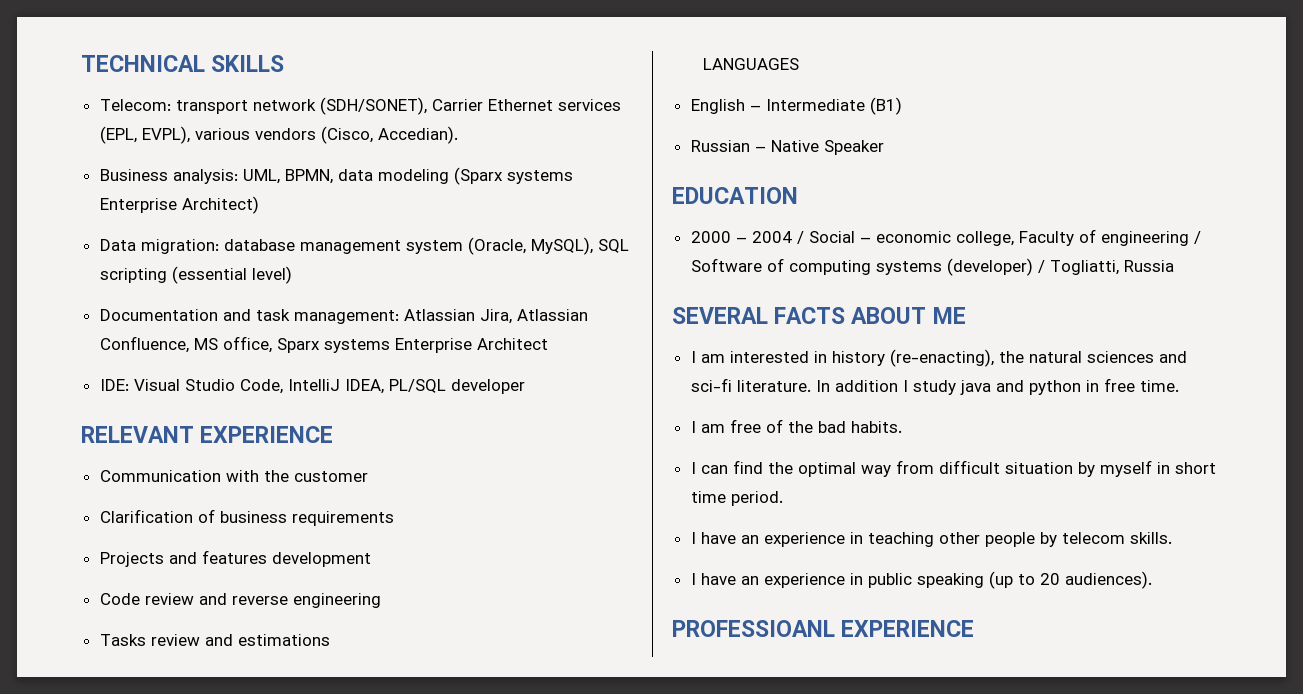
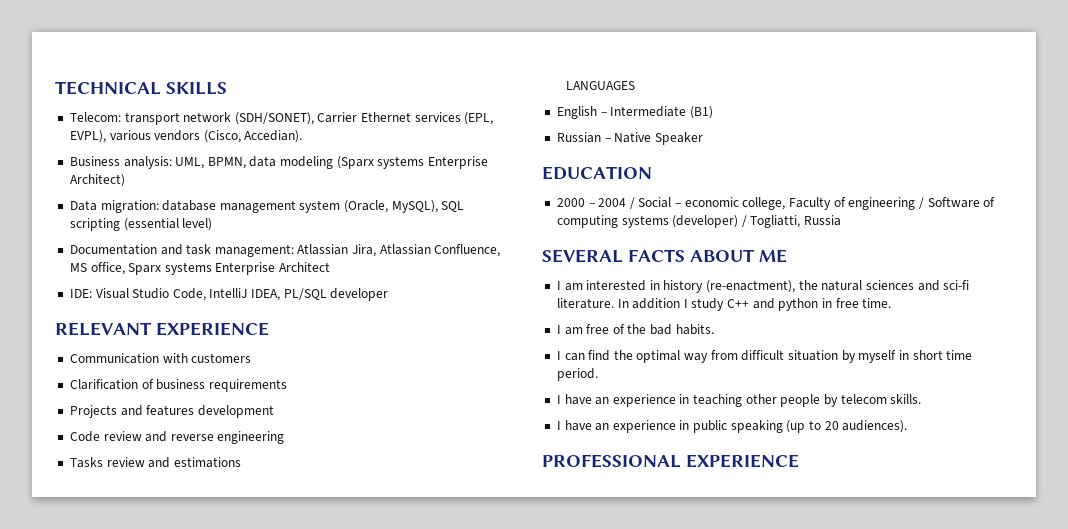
- Communication with the customer
+ Communication with customers
- I am interested in history (re-enacting), the natural sciences and sci-fi literature.
+ I am interested in history (re-enactment), the natural sciences and sci-fi literature.
- In addition I study java and python in free time.
+ In addition I study C++ and python in free time.
- PROFESSIOANL EXPERIENCE
+ PROFESSIONAL EXPERIENCE

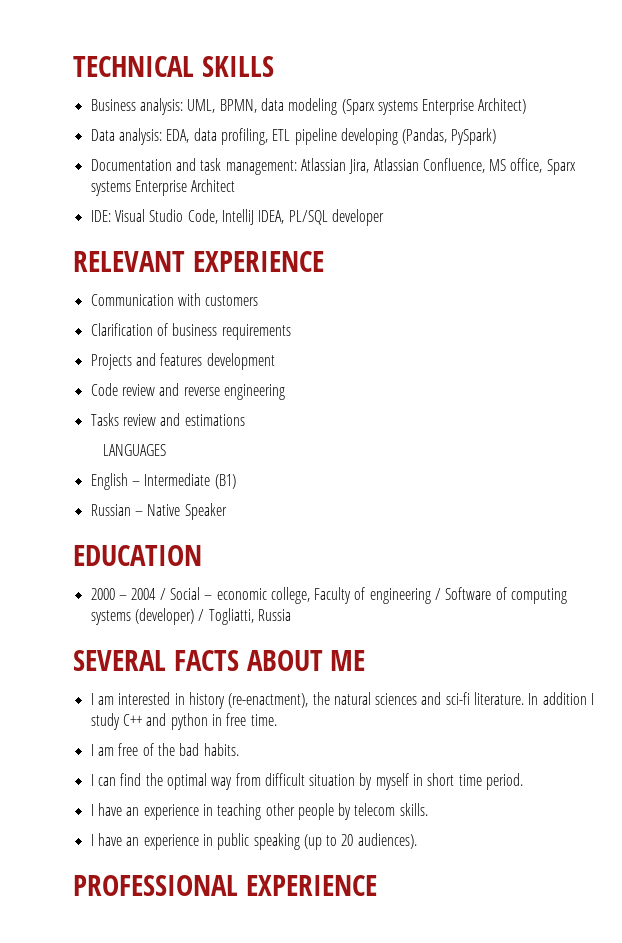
- Telecom: transport network (SDH/SONET), Carrier Ethernet services (EPL, EVPL), various vendors (Cisco, Accedian).
- Data migration: database management system (Oracle, MySQL), SQL scripting (essential level)
+ Data analysis: EDA, data profiling, ETL pipeline developing (Pandas, PySpark)

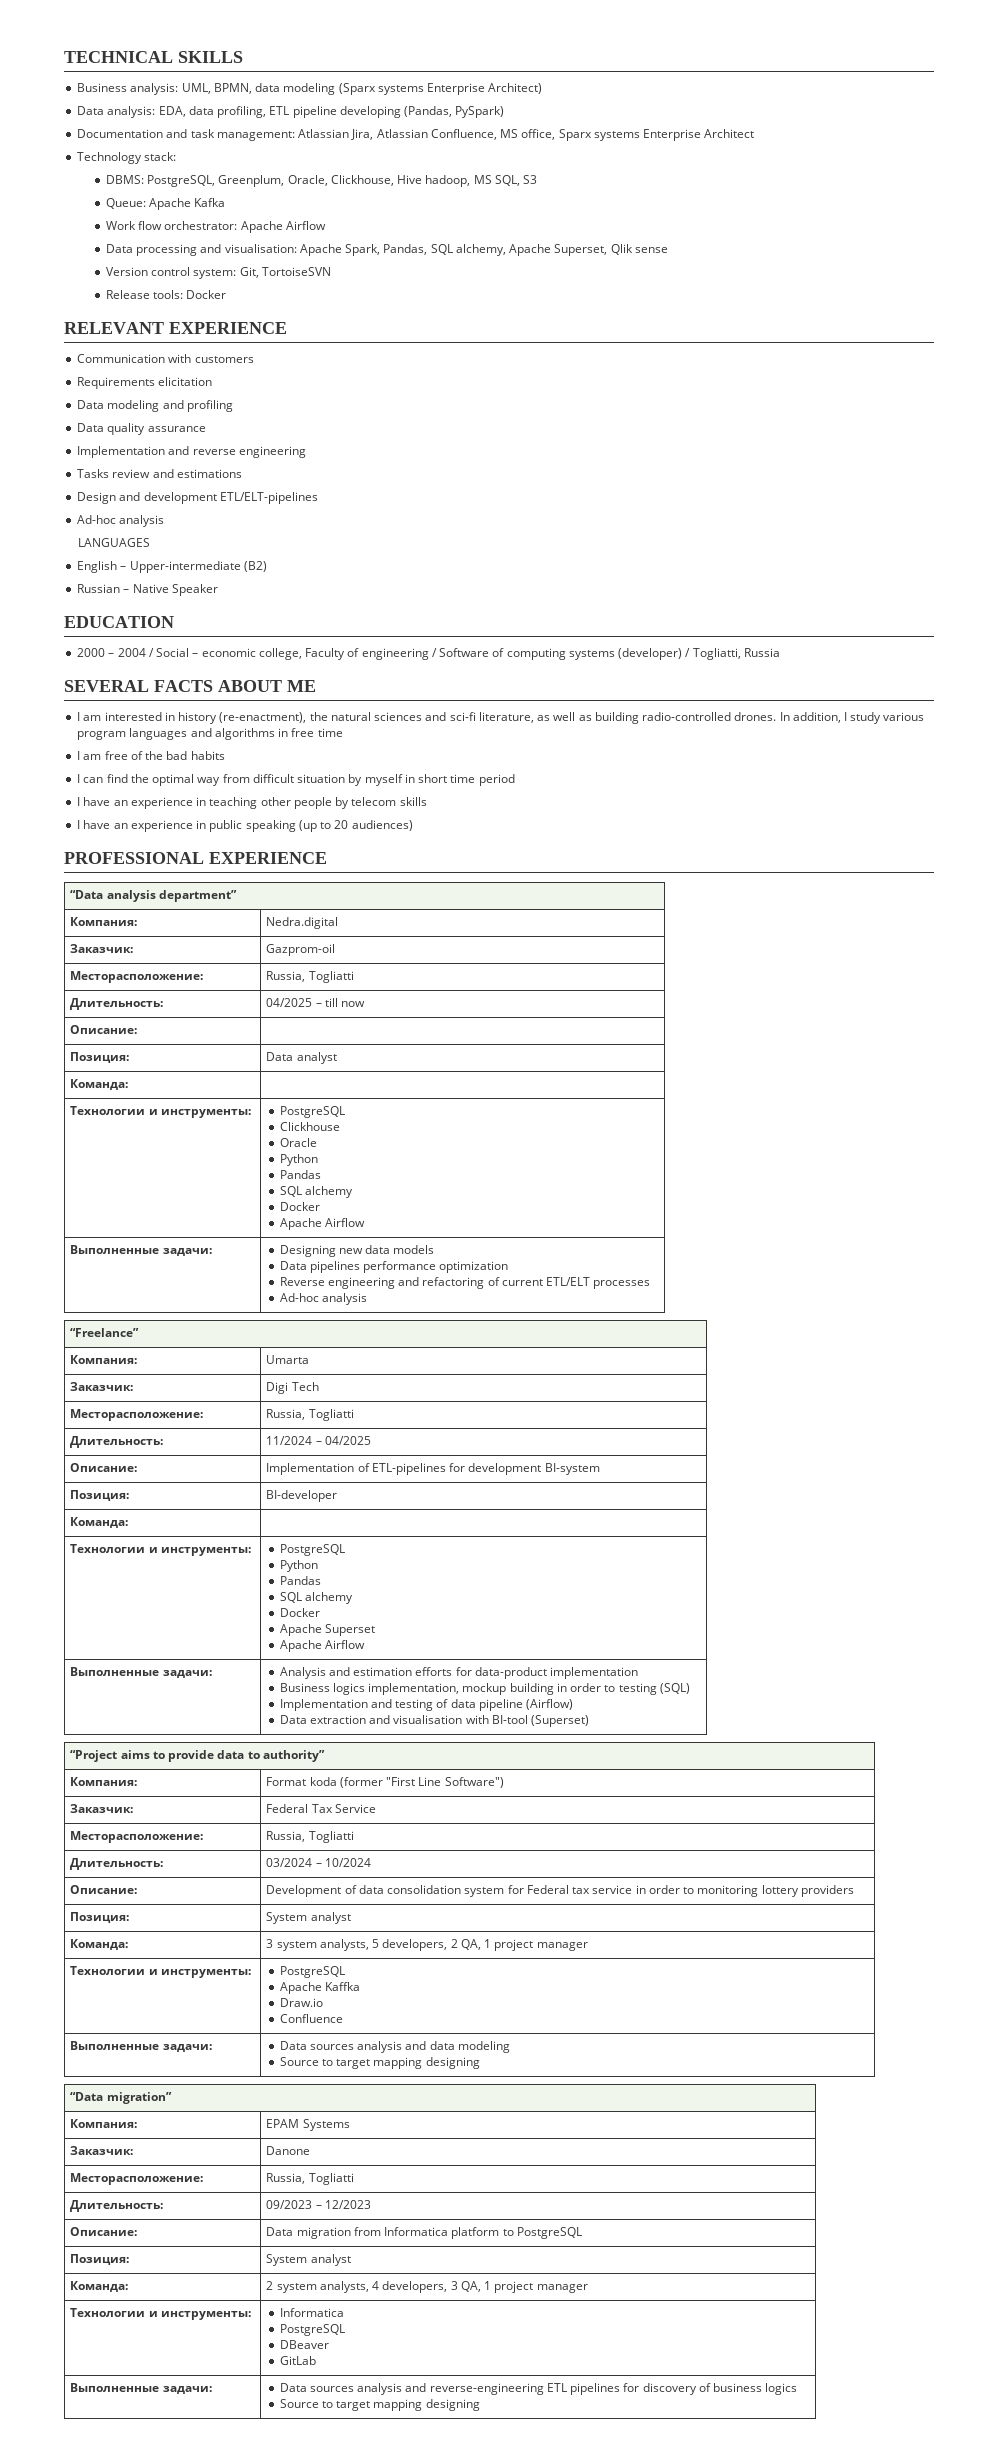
- IDE: Visual Studio Code, IntelliJ IDEA, PL/SQL developer
+ Technology stack:
+ DBMS: PostgreSQL, Greenplum, Oracle, Clickhouse, Hive hadoop, MS SQL, S3
+ Queue: Apache Kafka
+ Work flow orchestrator: Apache Airflow
+ Data processing and visualisation: Apache Spark, Pandas, SQL alchemy, Apache Superset, Qlik sense
+ Version control system: Git, TortoiseSVN
+ Release tools: Docker
- Clarification of business requirements
- Projects and features development
- Code review and reverse engineering
+ Requirements elicitation
+ Data modeling and profiling
+ Data quality assurance
+ Implementation and reverse engineering
+ Design and development ETL/ELT-pipelines
+ Ad-hoc analysis
- English – Intermediate (B1)
+ English – Upper-intermediate (B2)
- I am interested in history (re-enactment), the natural sciences and sci-fi literature. In addition I study C++ and python in free time.
+ I am interested in history (re-enactment), the natural sciences and sci-fi literature, as well as building radio-controlled drones. In addition, I study various program languages and algorithms in free time
- I am free of the bad habits.
+ I am free of the bad habits
- I can find the optimal way from difficult situation by myself in short time period.
+ I can find the optimal way from difficult situation by myself in short time period
- I have an experience in teaching other people by telecom skills.
+ I have an experience in teaching other people by telecom skills
- I have an experience in public speaking (up to 20 audiences).
+ I have an experience in public speaking (up to 20 audiences)
+ “Data analysis department”
+ Компания: | Nedra.digital
+ Заказчик: | Gazprom-oil
+ Месторасположение: | Russia, Togliatti
+ Длительность: | 04/2025 – till now
+ Описание: |
+ Позиция: | Data analyst
+ Команда: |
+ Технологии и инструменты: | PostgreSQL
+ Clickhouse
+ Oracle
+ Python
+ Pandas
+ SQL alchemy
+ Docker
+ Apache Airflow
+ Выполненные задачи: | Designing new data models
+ Data pipelines performance optimization
+ Reverse engineering and refactoring of current ETL/ELT processes
+ Ad-hoc analysis
+ “Freelance”
+ Компания: | Umarta
+ Заказчик: | Digi Tech
+ Месторасположение: | Russia, Togliatti
+ Длительность: | 11/2024 – 04/2025
+ Описание: | Implementation of ETL-pipelines for development BI-system
+ Позиция: | BI-developer
+ Команда: |
+ Технологии и инструменты: | PostgreSQL
+ Python
+ Pandas
+ SQL alchemy
+ Docker
+ Apache Superset
+ Apache Airflow
+ Выполненные задачи: | Analysis and estimation efforts for data-product implementation
+ Business logics implementation, mockup building in order to testing (SQL)
+ Implementation and testing of data pipeline (Airflow)
+ Data extraction and visualisation with BI-tool (Superset)
+ “Project aims to provide data to authority”
+ Компания: | Format koda (former "First Line Software")
+ Заказчик: | Federal Tax Service
+ Месторасположение: | Russia, Togliatti
+ Длительность: | 03/2024 – 10/2024
+ Описание: | Development of data consolidation system for Federal tax service in order to monitoring lottery providers
+ Позиция: | System analyst
+ Команда: | 3 system analysts, 5 developers, 2 QA, 1 project manager
+ Технологии и инструменты: | PostgreSQL
+ Apache Kaffka
+ Draw.io
+ Confluence
+ Выполненные задачи: | Data sources analysis and data modeling
+ Source to target mapping designing
+ “Data migration”
+ Компания: | EPAM Systems
+ Заказчик: | Danone
+ Месторасположение: | Russia, Togliatti
+ Длительность: | 09/2023 – 12/2023
+ Описание: | Data migration from Informatica platform to PostgreSQL
+ Позиция: | System analyst
+ Команда: | 2 system analysts, 4 developers, 3 QA, 1 project manager
+ Технологии и инструменты: | Informatica
+ PostgreSQL
+ DBeaver
+ GitLab
+ Выполненные задачи: | Data sources analysis and reverse-engineering ETL pipelines for discovery of business logics
+ Source to target mapping designing

